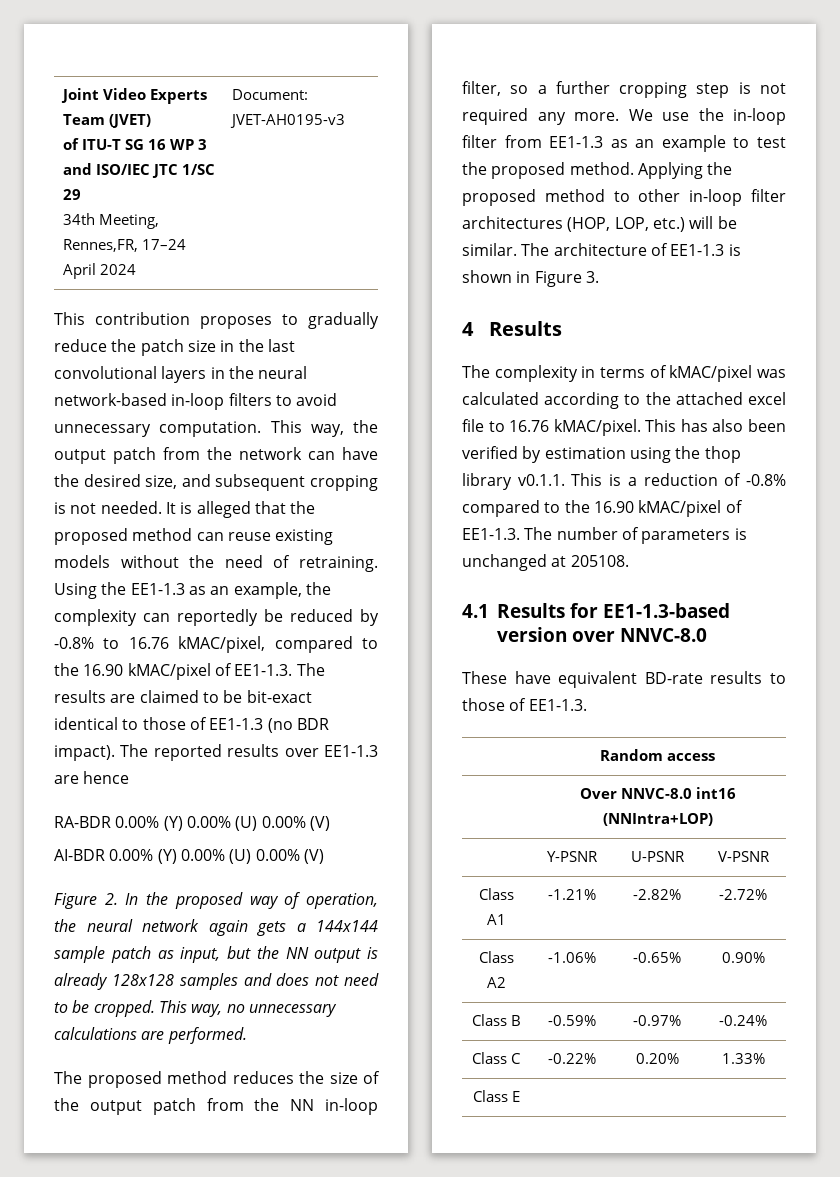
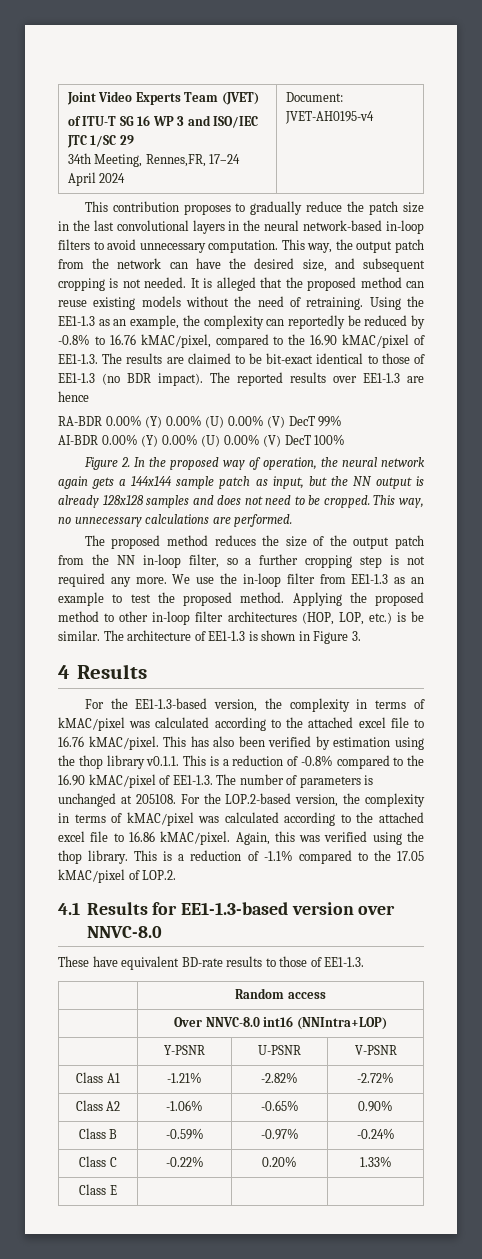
  Joint Video Experts Team (JVET)
  of ITU-T SG 16 WP 3 and ISO/IEC JTC 1/SC 29
- 34th Meeting, Rennes,FR, 17–24 April 2024 | Document: JVET-AH0195-v3
+ 34th Meeting, Rennes,FR, 17–24 April 2024 | Document: JVET-AH0195-v4
- RA-BDR 0.00% (Y) 0.00% (U) 0.00% (V)
+ RA-BDR 0.00% (Y) 0.00% (U) 0.00% (V) DecT 99%
- AI-BDR 0.00% (Y) 0.00% (U) 0.00% (V)
+ AI-BDR 0.00% (Y) 0.00% (U) 0.00% (V) DecT 100%
- Applying the proposed method to other in-loop filter architectures (HOP, LOP, etc.) will be similar.
+ Applying the proposed method to other in-loop filter architectures (HOP, LOP, etc.) is be similar.
- The complexity in terms of kMAC/pixel was calculated according to the attached excel file to 16.76 kMAC/pixel.
+ For the EE1-1.3-based version, the complexity in terms of kMAC/pixel was calculated according to the attached excel file to 16.76 kMAC/pixel.
+ For the LOP.2-based version, the complexity in terms of kMAC/pixel was calculated according to the attached excel file to 16.86 kMAC/pixel. Again, this was verified using the thop library. This is a reduction of -1.1% compared to the 17.05 kMAC/pixel of LOP.2.

